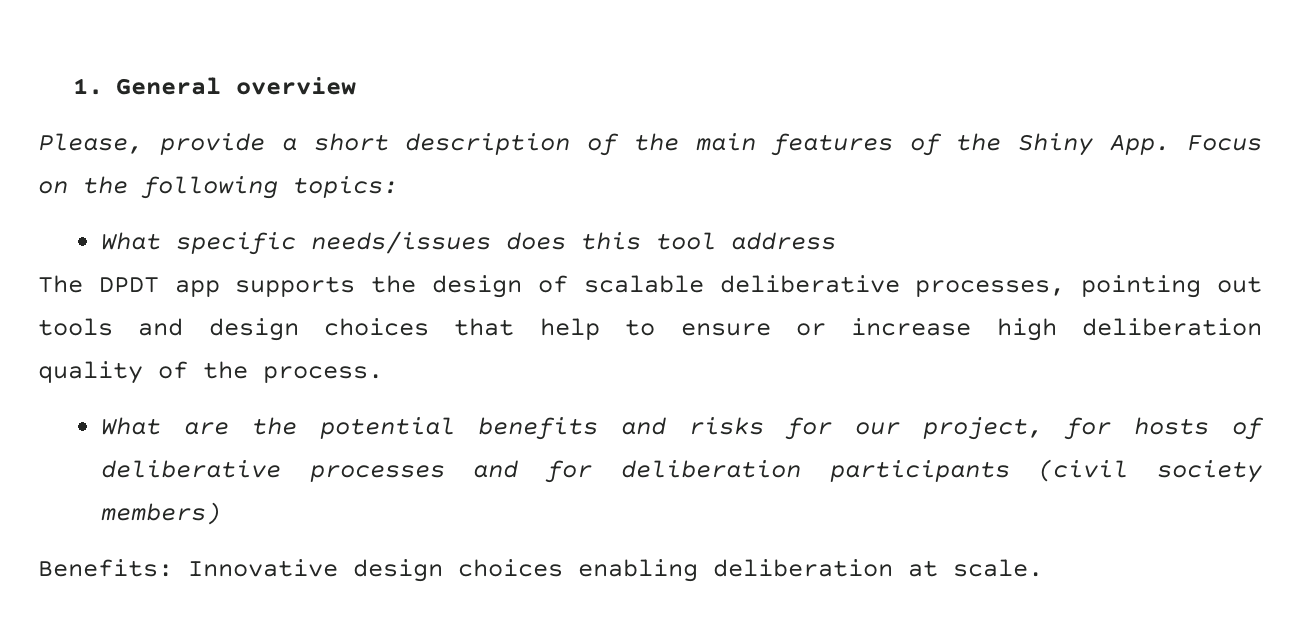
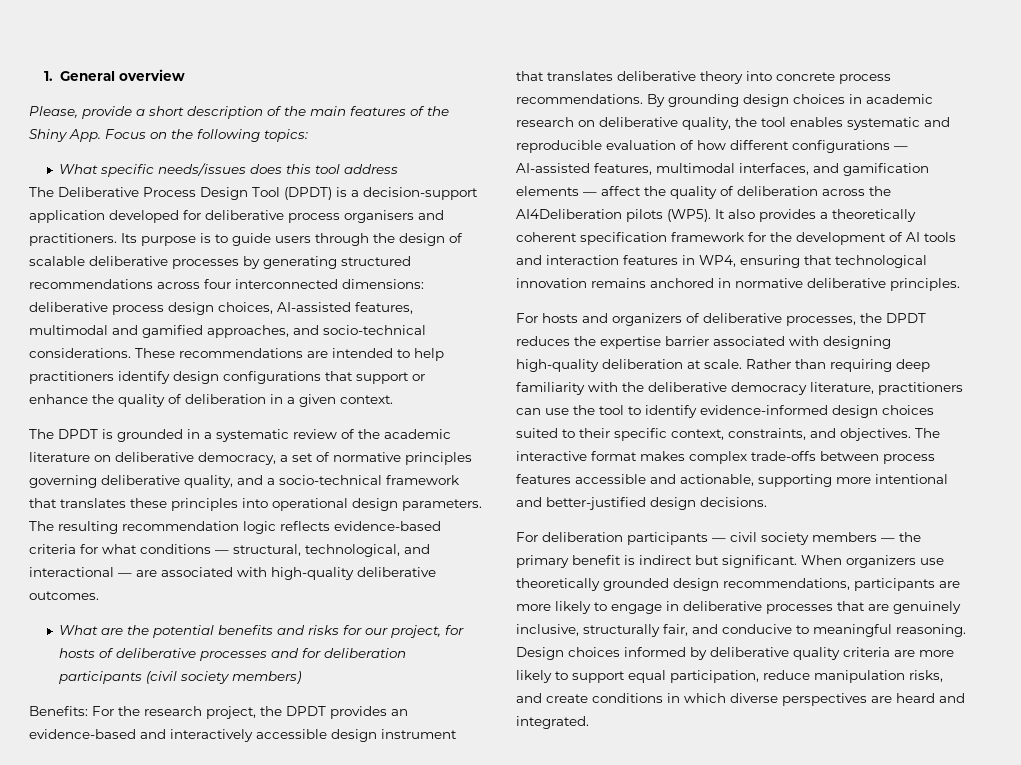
- The DPDT app supports the design of scalable deliberative processes, pointing out tools and design choices that help to ensure or increase high deliberation quality of the process.
+ The Deliberative Process Design Tool (DPDT) is a decision-support application developed for deliberative process organisers and practitioners. Its purpose is to guide users through the design of scalable deliberative processes by generating structured recommendations across four interconnected dimensions: deliberative process design choices, AI-assisted features, multimodal and gamified approaches, and socio-technical considerations. These recommendations are intended to help practitioners identify design configurations that support or enhance the quality of deliberation in a given context.
+ The DPDT is grounded in a systematic review of the academic literature on deliberative democracy, a set of normative principles governing deliberative quality, and a socio-technical framework that translates these principles into operational design parameters. The resulting recommendation logic reflects evidence-based criteria for what conditions — structural, technological, and interactional — are associated with high-quality deliberative outcomes.
- Benefits: Innovative design choices enabling deliberation at scale.
+ Benefits: For the research project, the DPDT provides an evidence-based and interactively accessible design instrument that translates deliberative theory into concrete process recommendations. By grounding design choices in academic research on deliberative quality, the tool enables systematic and reproducible evaluation of how different configurations — AI-assisted features, multimodal interfaces, and gamification elements — affect the quality of deliberation across the AI4Deliberation pilots (WP5). It also provides a theoretically coherent specification framework for the development of AI tools and interaction features in WP4, ensuring that technological innovation remains anchored in normative deliberative principles.
+ For hosts and organizers of deliberative processes, the DPDT reduces the expertise barrier associated with designing high-quality deliberation at scale. Rather than requiring deep familiarity with the deliberative democracy literature, practitioners can use the tool to identify evidence-informed design choices suited to their specific context, constraints, and objectives. The interactive format makes complex trade-offs between process features accessible and actionable, supporting more intentional and better-justified design decisions.
+ For deliberation participants — civil society members — the primary benefit is indirect but significant. When organizers use theoretically grounded design recommendations, participants are more likely to engage in deliberative processes that are genuinely inclusive, structurally fair, and conducive to meaningful reasoning. Design choices informed by deliberative quality criteria are more likely to support equal participation, reduce manipulation risks, and create conditions in which diverse perspectives are heard and integrated.

